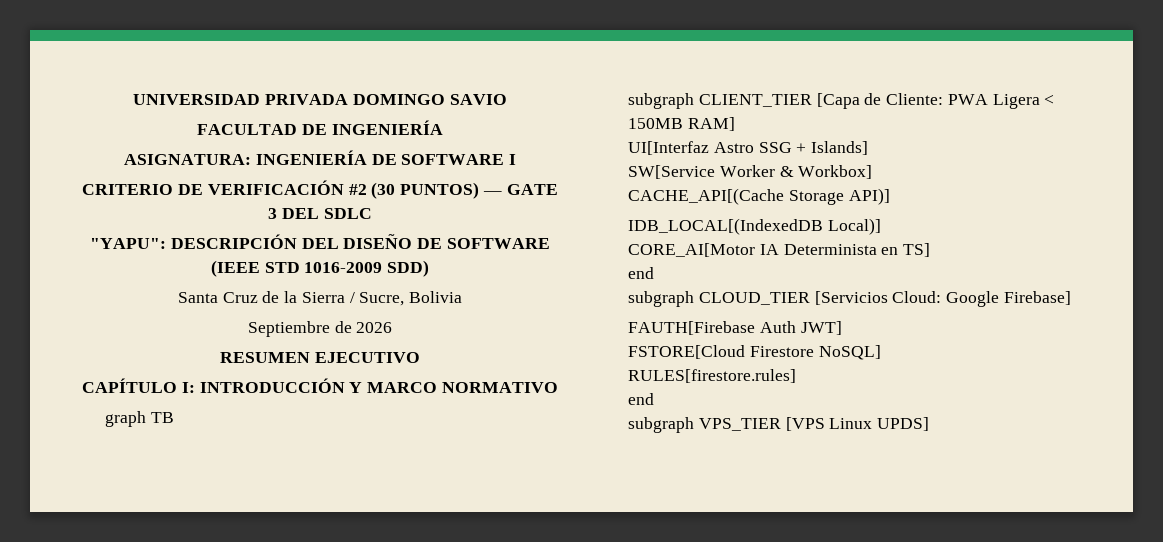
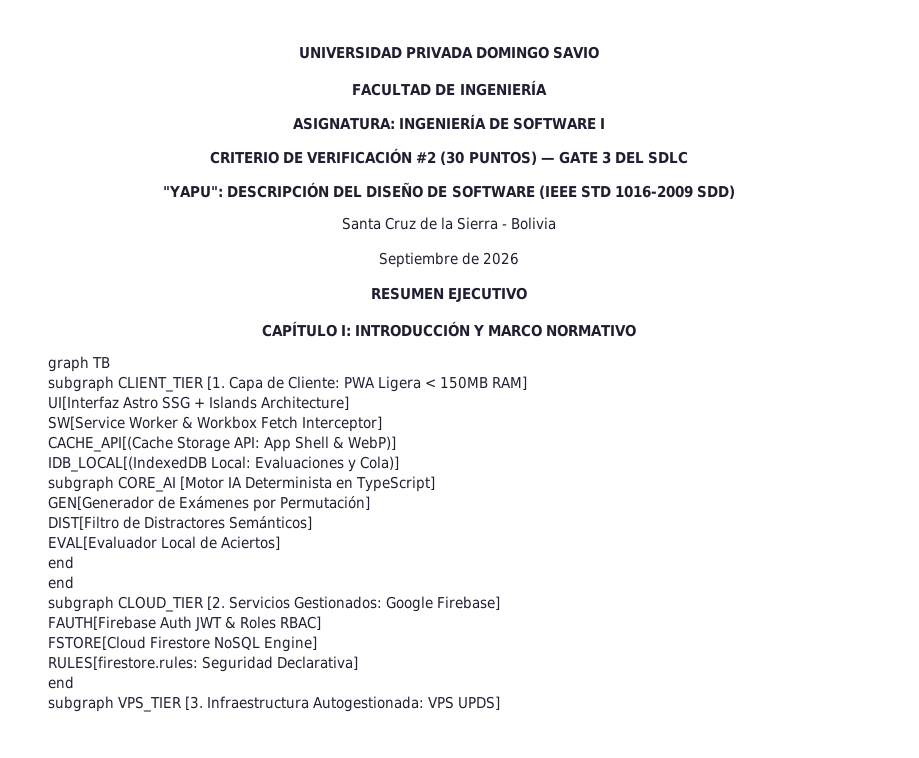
- Santa Cruz de la Sierra / Sucre, Bolivia
+ Santa Cruz de la Sierra - Bolivia
- subgraph CLIENT_TIER [Capa de Cliente: PWA Ligera < 150MB RAM]
+ subgraph CLIENT_TIER [1. Capa de Cliente: PWA Ligera < 150MB RAM]
- UI[Interfaz Astro SSG + Islands]
+ UI[Interfaz Astro SSG + Islands Architecture]
- SW[Service Worker & Workbox]
+ SW[Service Worker & Workbox Fetch Interceptor]
- CACHE_API[(Cache Storage API)]
- IDB_LOCAL[(IndexedDB Local)]
- CORE_AI[Motor IA Determinista en TS]
+ CACHE_API[(Cache Storage API: App Shell & WebP)]
+ IDB_LOCAL[(IndexedDB Local: Evaluaciones y Cola)]
+ subgraph CORE_AI [Motor IA Determinista en TypeScript]
+ GEN[Generador de Exámenes por Permutación]
+ DIST[Filtro de Distractores Semánticos]
+ EVAL[Evaluador Local de Aciertos]
+ end
- subgraph CLOUD_TIER [Servicios Cloud: Google Firebase]
+ subgraph CLOUD_TIER [2. Servicios Gestionados: Google Firebase]
- FAUTH[Firebase Auth JWT]
- FSTORE[Cloud Firestore NoSQL]
- RULES[firestore.rules]
+ FAUTH[Firebase Auth JWT & Roles RBAC]
+ FSTORE[Cloud Firestore NoSQL Engine]
+ RULES[firestore.rules: Seguridad Declarativa]
- subgraph VPS_TIER [VPS Linux UPDS]
+ subgraph VPS_TIER [3. Infraestructura Autogestionada: VPS UPDS]

